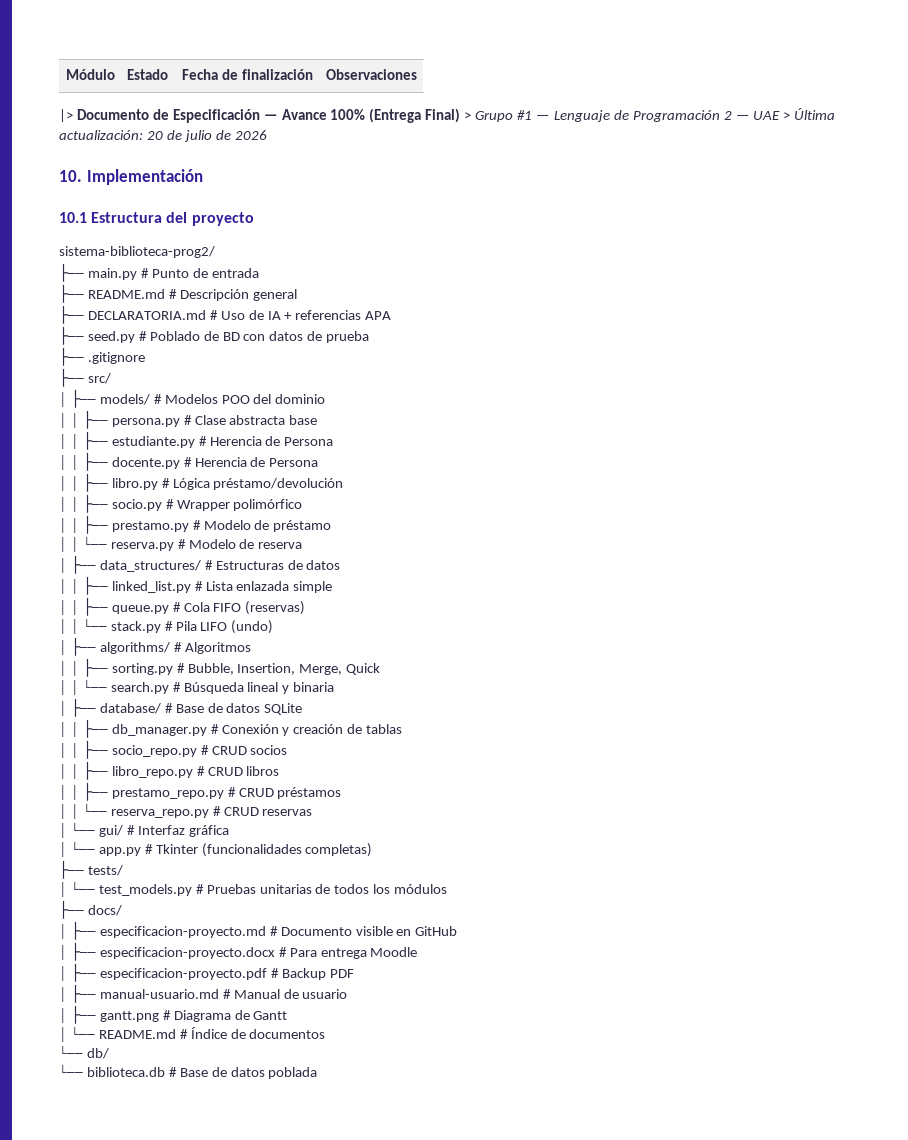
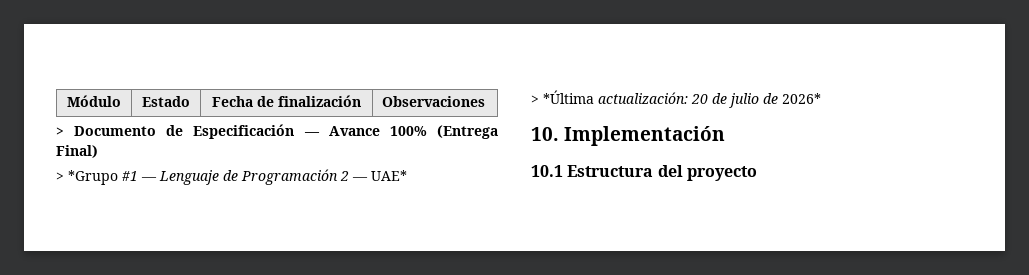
- |> Documento de Especificación — Avance 100% (Entrega Final) > Grupo #1 — Lenguaje de Programación 2 — UAE > Última actualización: 20 de julio de 2026
+ > Documento de Especificación — Avance 100% (Entrega Final)
+ > *Grupo #1 — Lenguaje de Programación 2 — UAE*
+ > *Última actualización: 20 de julio de 2026*
- sistema-biblioteca-prog2/
- ├── main.py # Punto de entrada
- ├── README.md # Descripción general
- ├── DECLARATORIA.md # Uso de IA + referencias APA
- ├── seed.py # Poblado de BD con datos de prueba
- ├── .gitignore
- ├── src/
- │ ├── models/ # Modelos POO del dominio
- │ │ ├── persona.py # Clase abstracta base
- │ │ ├── estudiante.py # Herencia de Persona
- │ │ ├── docente.py # Herencia de Persona
- │ │ ├── libro.py # Lógica préstamo/devolución
- │ │ ├── socio.py # Wrapper polimórfico
- │ │ ├── prestamo.py # Modelo de préstamo
- │ │ └── reserva.py # Modelo de reserva
- │ ├── data_structures/ # Estructuras de datos
- │ │ ├── linked_list.py # Lista enlazada simple
- │ │ ├── queue.py # Cola FIFO (reservas)
- │ │ └── stack.py # Pila LIFO (undo)
- │ ├── algorithms/ # Algoritmos
- │ │ ├── sorting.py # Bubble, Insertion, Merge, Quick
- │ │ └── search.py # Búsqueda lineal y binaria
- │ ├── database/ # Base de datos SQLite
- │ │ ├── db_manager.py # Conexión y creación de tablas
- │ │ ├── socio_repo.py # CRUD socios
- │ │ ├── libro_repo.py # CRUD libros
- │ │ ├── prestamo_repo.py # CRUD préstamos
- │ │ └── reserva_repo.py # CRUD reservas
- │ └── gui/ # Interfaz gráfica
- │ └── app.py # Tkinter (funcionalidades completas)
- ├── tests/
- │ └── test_models.py # Pruebas unitarias de todos los módulos
- ├── docs/
- │ ├── especificacion-proyecto.md # Documento visible en GitHub
- │ ├── especificacion-proyecto.docx # Para entrega Moodle
- │ ├── especificacion-proyecto.pdf # Backup PDF
- │ ├── manual-usuario.md # Manual de usuario
- │ ├── gantt.png # Diagrama de Gantt
- │ └── README.md # Índice de documentos
- └── db/
- └── biblioteca.db # Base de datos poblada

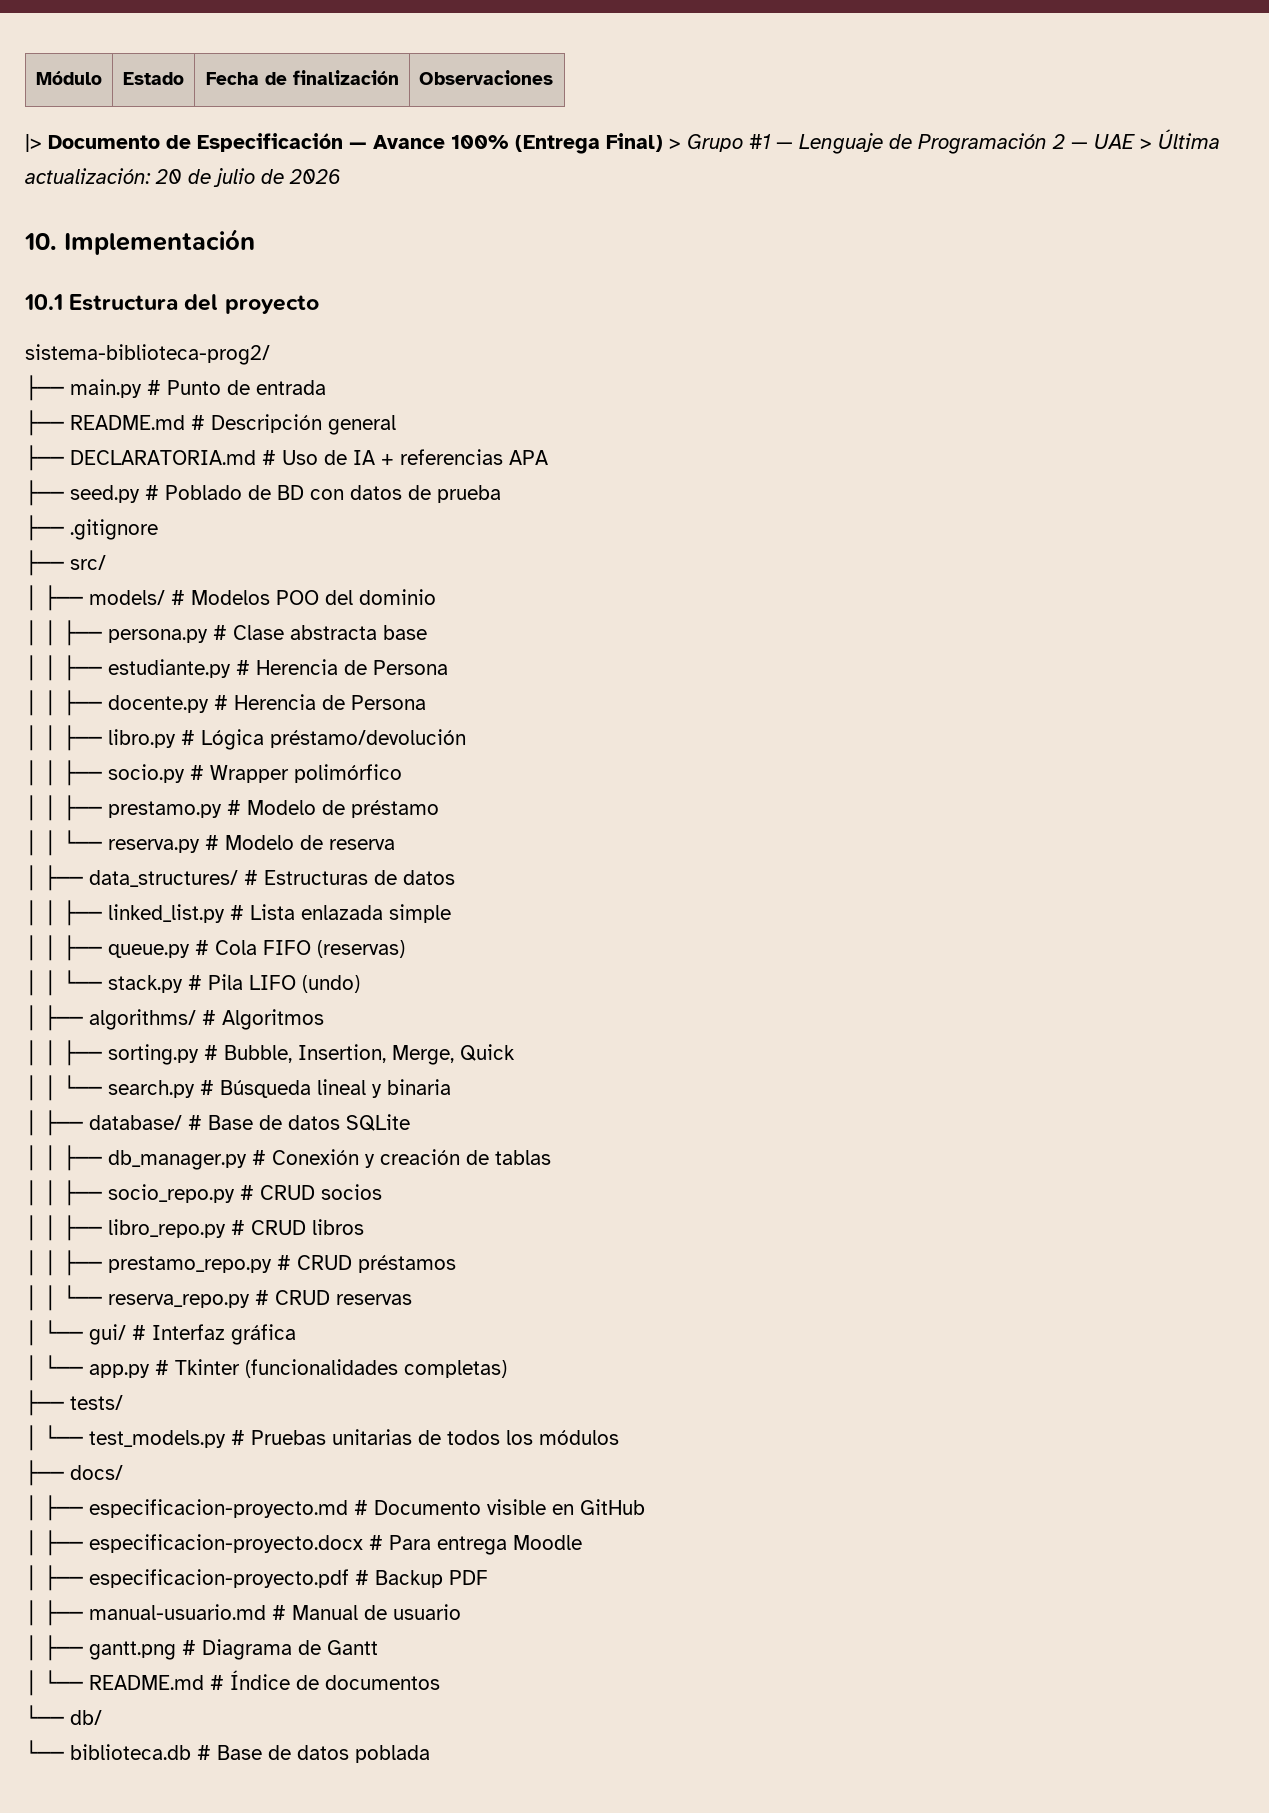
- > Documento de Especificación — Avance 100% (Entrega Final)
- > *Grupo #1 — Lenguaje de Programación 2 — UAE*
- > *Última actualización: 20 de julio de 2026*
+ |> Documento de Especificación — Avance 100% (Entrega Final) > Grupo #1 — Lenguaje de Programación 2 — UAE > Última actualización: 20 de julio de 2026
+ sistema-biblioteca-prog2/
+ ├── main.py # Punto de entrada
+ ├── README.md # Descripción general
+ ├── DECLARATORIA.md # Uso de IA + referencias APA
+ ├── seed.py # Poblado de BD con datos de prueba
+ ├── .gitignore
+ ├── src/
+ │ ├── models/ # Modelos POO del dominio
+ │ │ ├── persona.py # Clase abstracta base
+ │ │ ├── estudiante.py # Herencia de Persona
+ │ │ ├── docente.py # Herencia de Persona
+ │ │ ├── libro.py # Lógica préstamo/devolución
+ │ │ ├── socio.py # Wrapper polimórfico
+ │ │ ├── prestamo.py # Modelo de préstamo
+ │ │ └── reserva.py # Modelo de reserva
+ │ ├── data_structures/ # Estructuras de datos
+ │ │ ├── linked_list.py # Lista enlazada simple
+ │ │ ├── queue.py # Cola FIFO (reservas)
+ │ │ └── stack.py # Pila LIFO (undo)
+ │ ├── algorithms/ # Algoritmos
+ │ │ ├── sorting.py # Bubble, Insertion, Merge, Quick
+ │ │ └── search.py # Búsqueda lineal y binaria
+ │ ├── database/ # Base de datos SQLite
+ │ │ ├── db_manager.py # Conexión y creación de tablas
+ │ │ ├── socio_repo.py # CRUD socios
+ │ │ ├── libro_repo.py # CRUD libros
+ │ │ ├── prestamo_repo.py # CRUD préstamos
+ │ │ └── reserva_repo.py # CRUD reservas
+ │ └── gui/ # Interfaz gráfica
+ │ └── app.py # Tkinter (funcionalidades completas)
+ ├── tests/
+ │ └── test_models.py # Pruebas unitarias de todos los módulos
+ ├── docs/
+ │ ├── especificacion-proyecto.md # Documento visible en GitHub
+ │ ├── especificacion-proyecto.docx # Para entrega Moodle
+ │ ├── especificacion-proyecto.pdf # Backup PDF
+ │ ├── manual-usuario.md # Manual de usuario
+ │ ├── gantt.png # Diagrama de Gantt
+ │ └── README.md # Índice de documentos
+ └── db/
+ └── biblioteca.db # Base de datos poblada

